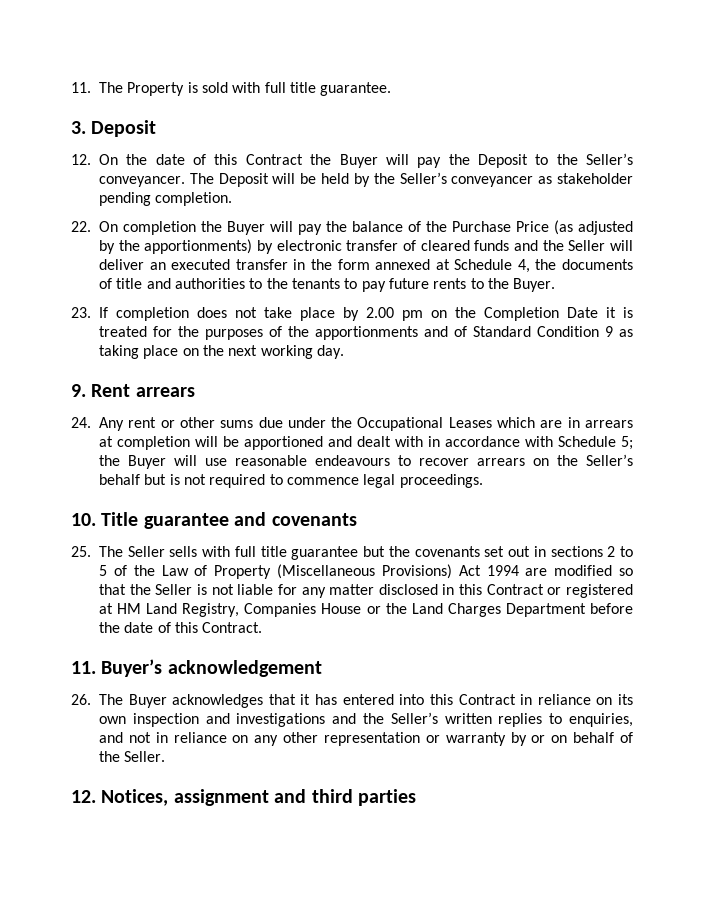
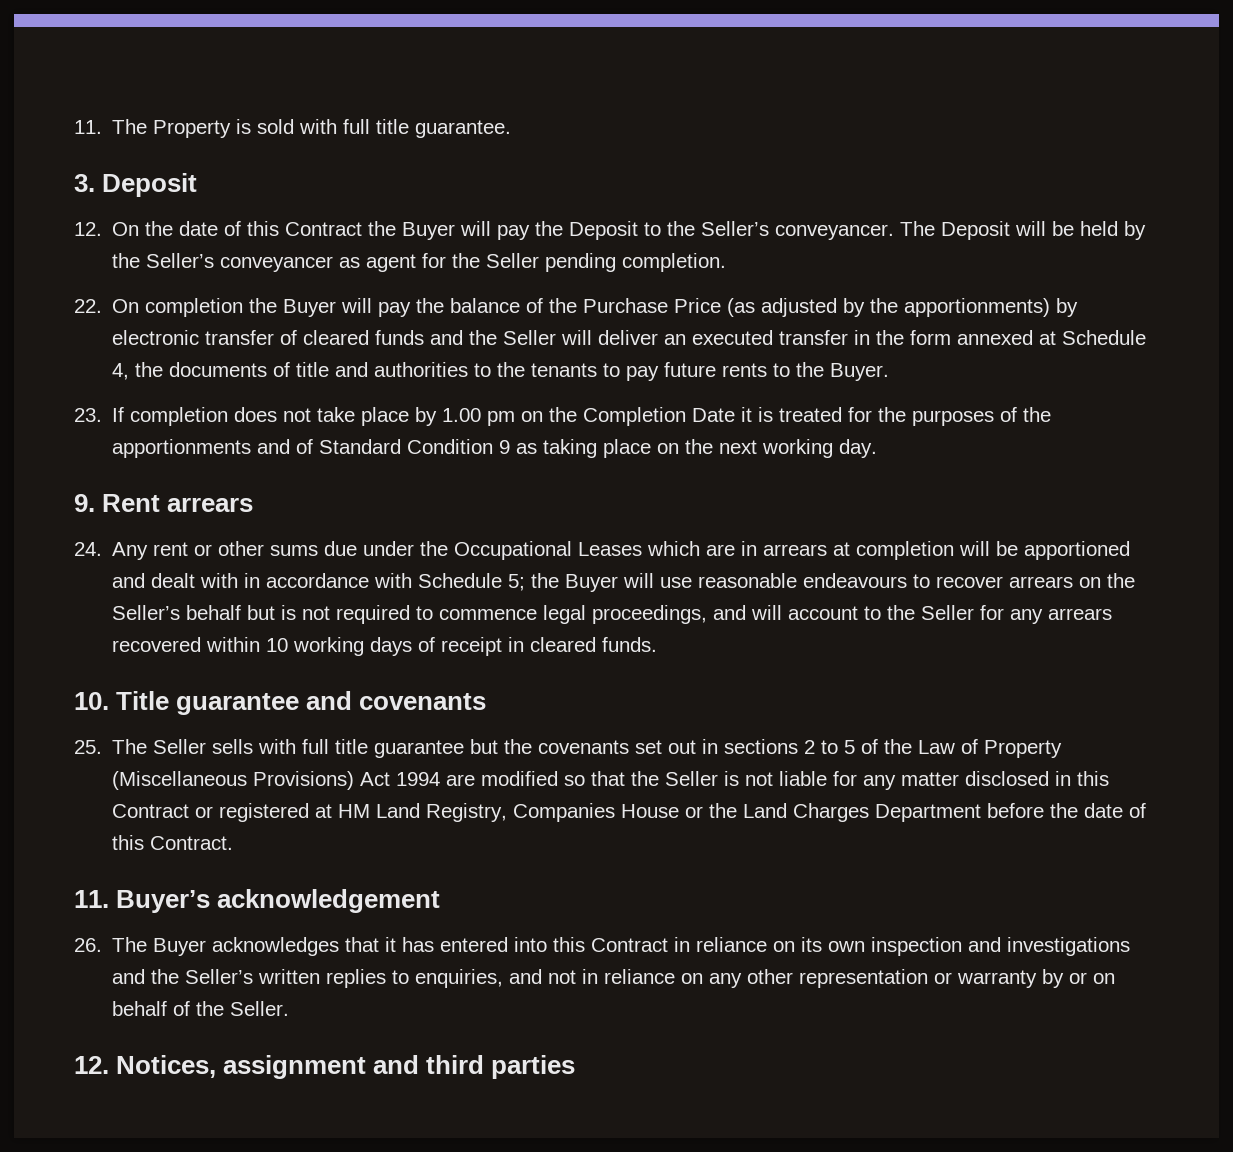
- The Deposit will be held by the Seller’s conveyancer as stakeholder pending completion.
+ The Deposit will be held by the Seller’s conveyancer as agent for the Seller pending completion.
- 23. If completion does not take place by 2.00 pm on the Completion Date it is treated for the purposes of the apportionments and of Standard Condition 9 as taking place on the next working day.
+ 23. If completion does not take place by 1.00 pm on the Completion Date it is treated for the purposes of the apportionments and of Standard Condition 9 as taking place on the next working day.
- 24. Any rent or other sums due under the Occupational Leases which are in arrears at completion will be apportioned and dealt with in accordance with Schedule 5; the Buyer will use reasonable endeavours to recover arrears on the Seller’s behalf but is not required to commence legal proceedings.
+ 24. Any rent or other sums due under the Occupational Leases which are in arrears at completion will be apportioned and dealt with in accordance with Schedule 5; the Buyer will use reasonable endeavours to recover arrears on the Seller’s behalf but is not required to commence legal proceedings, and will account to the Seller for any arrears recovered within 10 working days of receipt in cleared funds.

